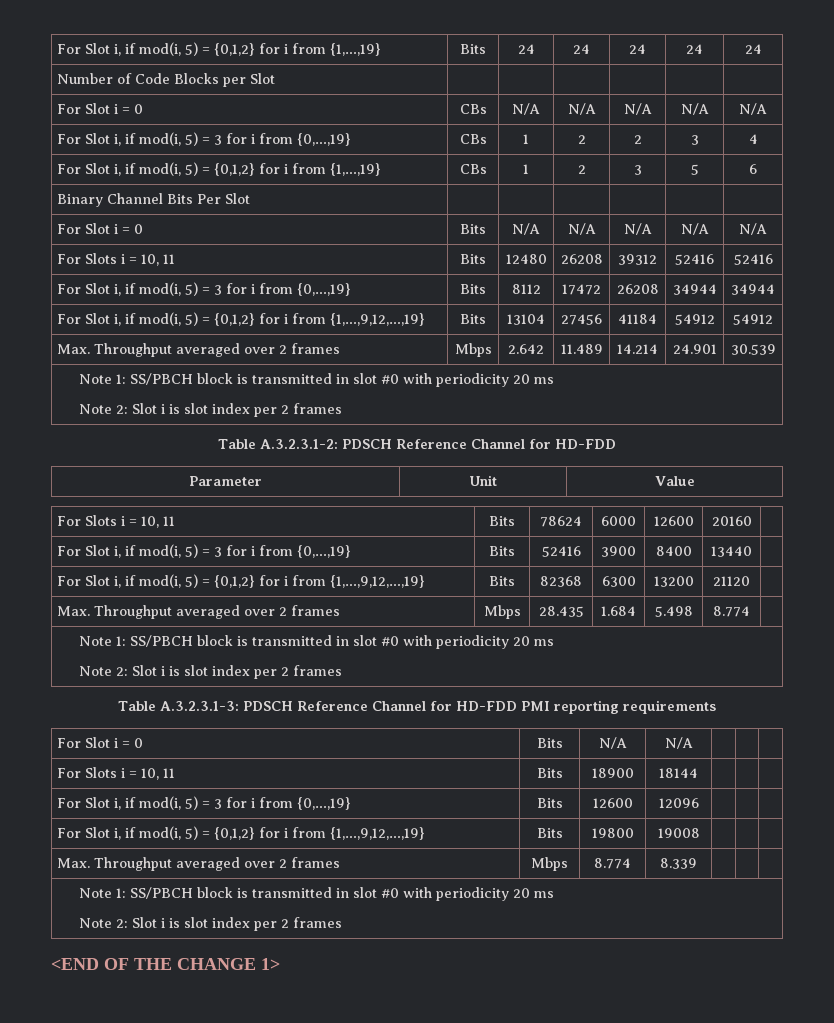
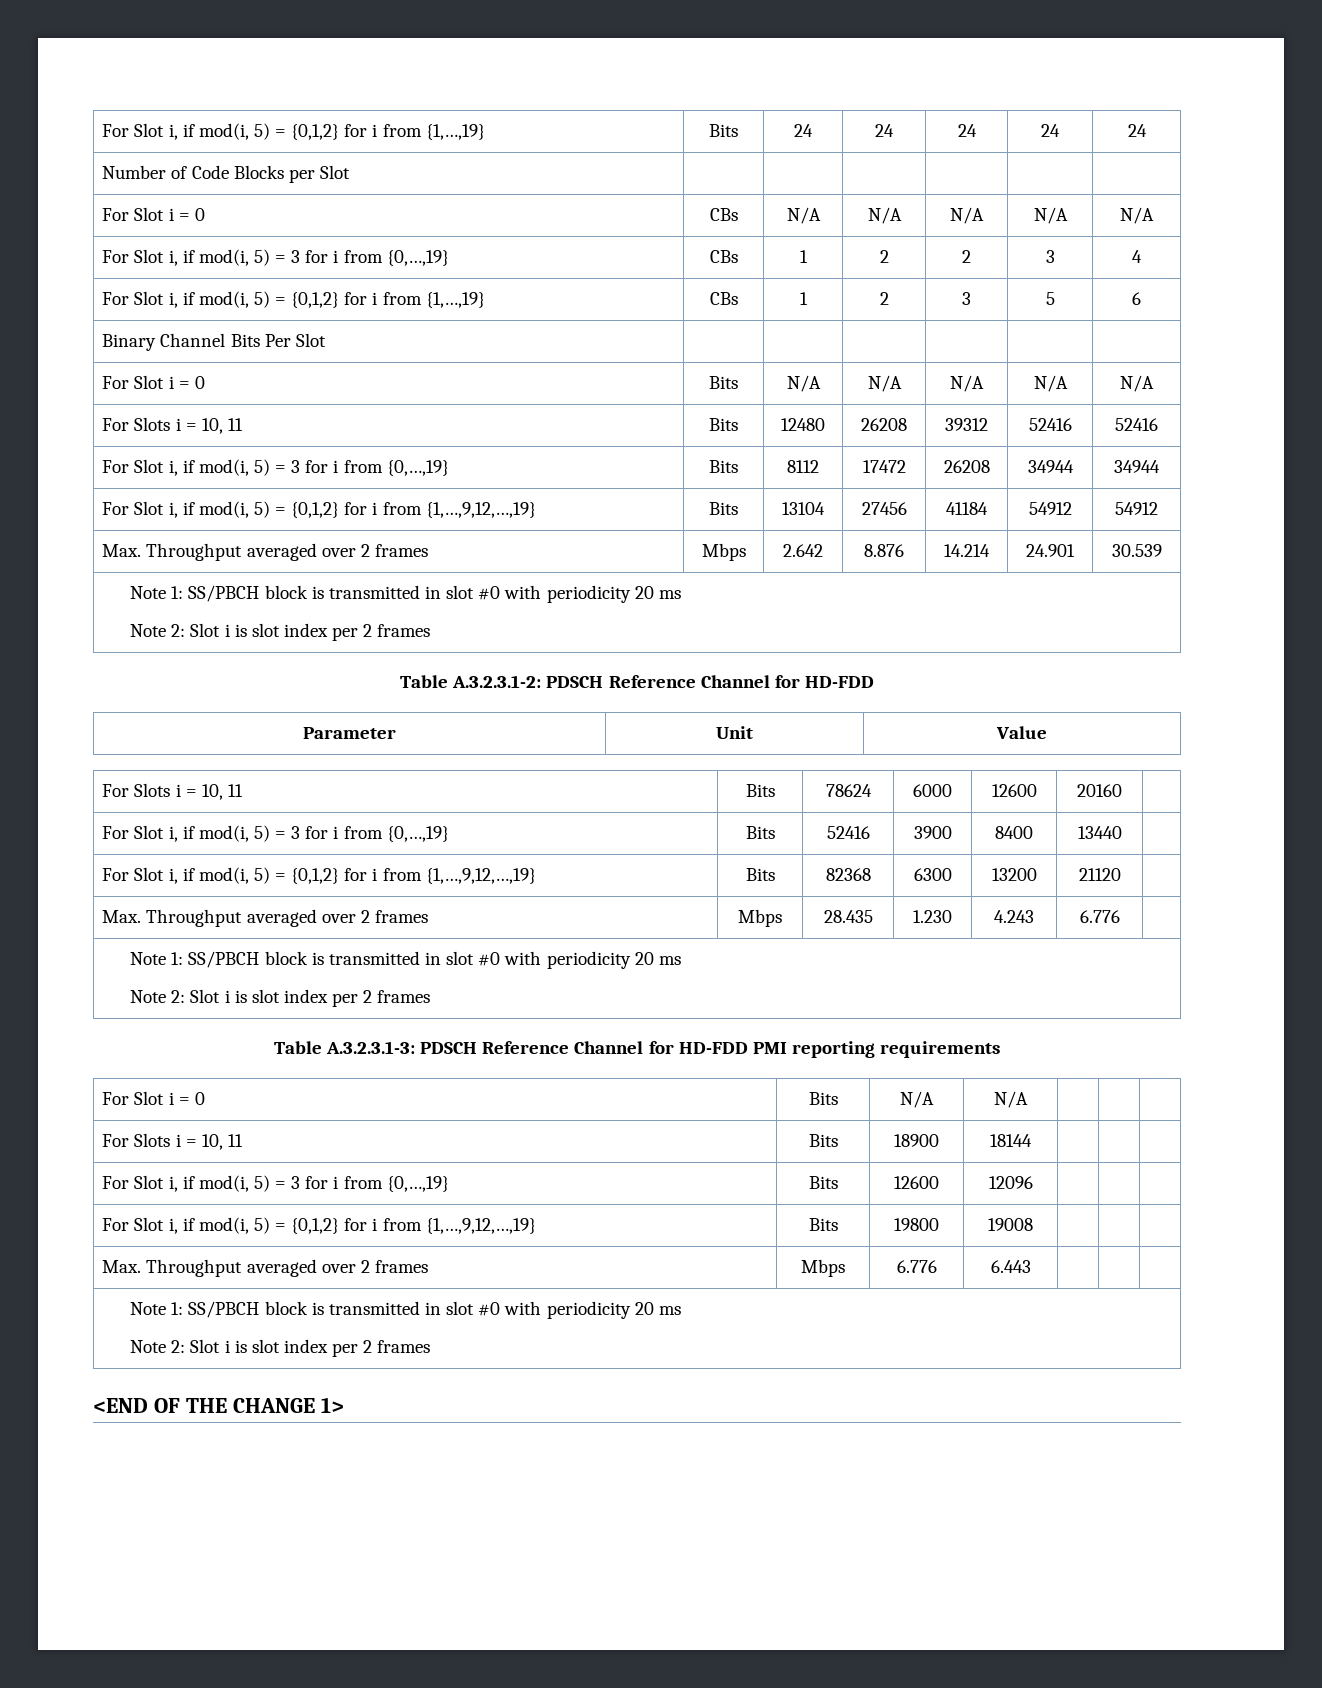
- Max. Throughput averaged over 2 frames | Mbps | 2.642 | 11.489 | 14.214 | 24.901 | 30.539
+ Max. Throughput averaged over 2 frames | Mbps | 2.642 | 8.876 | 14.214 | 24.901 | 30.539
- Max. Throughput averaged over 2 frames | Mbps | 28.435 | 1.684 | 5.498 | 8.774 |
+ Max. Throughput averaged over 2 frames | Mbps | 28.435 | 1.230 | 4.243 | 6.776 |
- Max. Throughput averaged over 2 frames | Mbps | 8.774 | 8.339 | | |
+ Max. Throughput averaged over 2 frames | Mbps | 6.776 | 6.443 | | |

